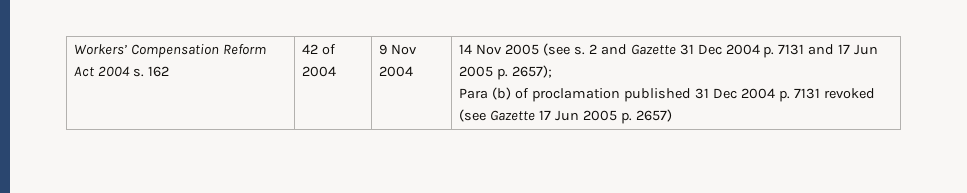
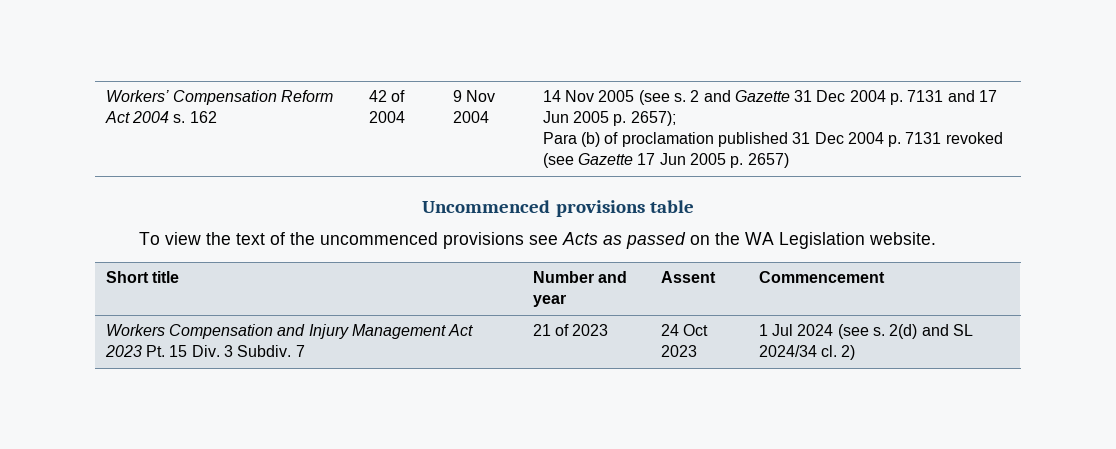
+ Uncommenced provisions table
+ To view the text of the uncommenced provisions see Acts as passed on the WA Legislation website.
+ Short title | Number and year | Assent | Commencement
+ Workers Compensation and Injury Management Act 2023 Pt. 15 Div. 3 Subdiv. 7 | 21 of 2023 | 24 Oct 2023 | 1 Jul 2024 (see s. 2(d) and SL 2024/34 cl. 2)

